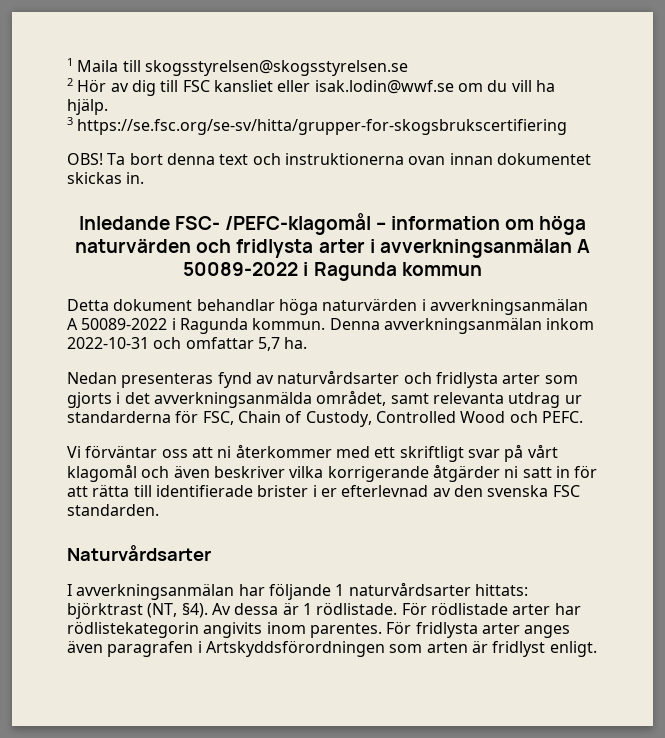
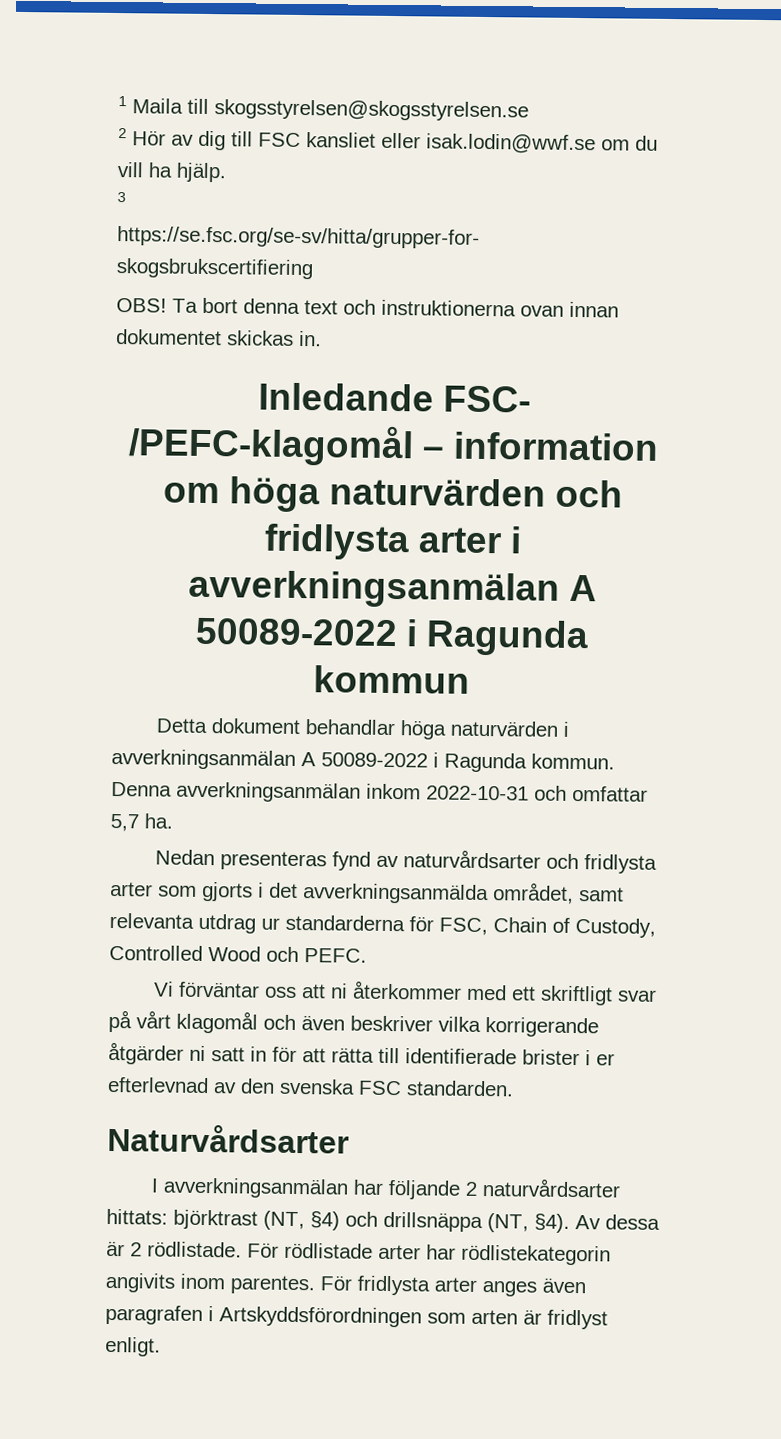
- I avverkningsanmälan har följande 1 naturvårdsarter hittats: björktrast (NT, §4).
+ I avverkningsanmälan har följande 2 naturvårdsarter hittats: björktrast (NT, §4) och drillsnäppa (NT, §4).
- Av dessa är 1 rödlistade.
+ Av dessa är 2 rödlistade.

